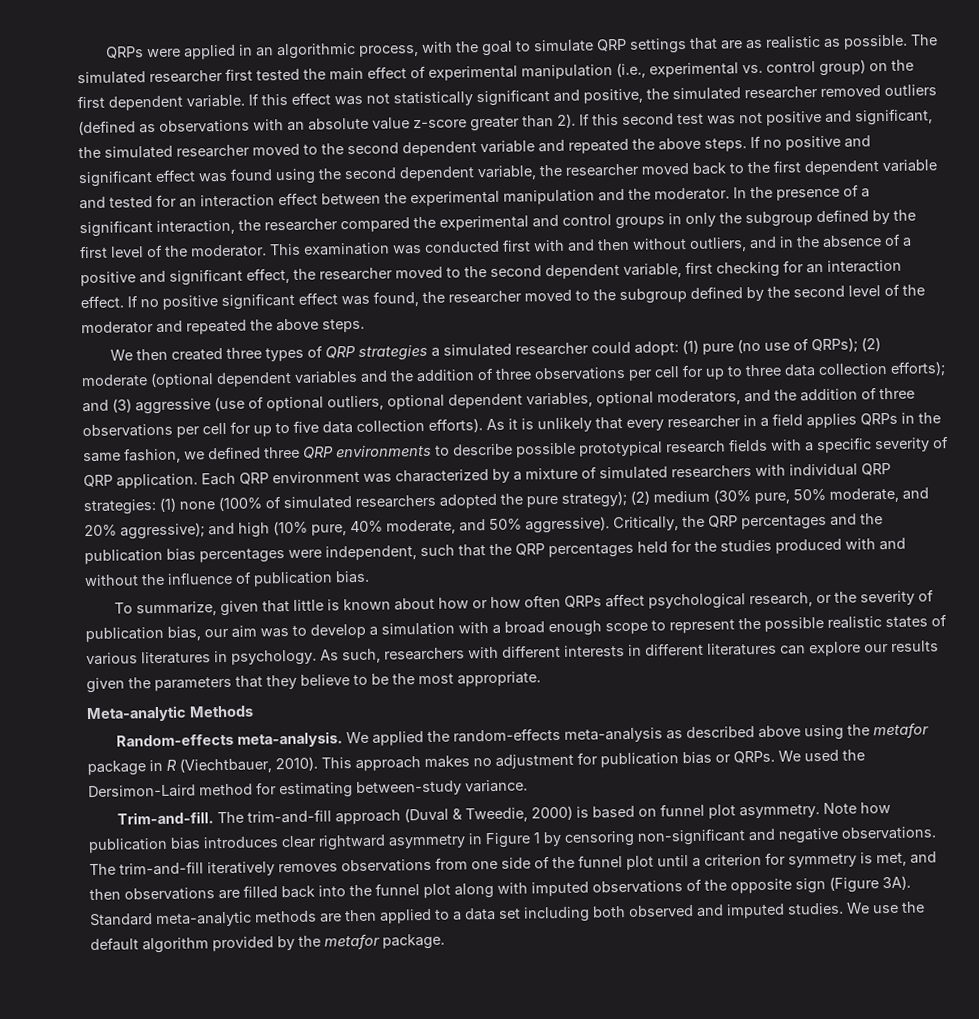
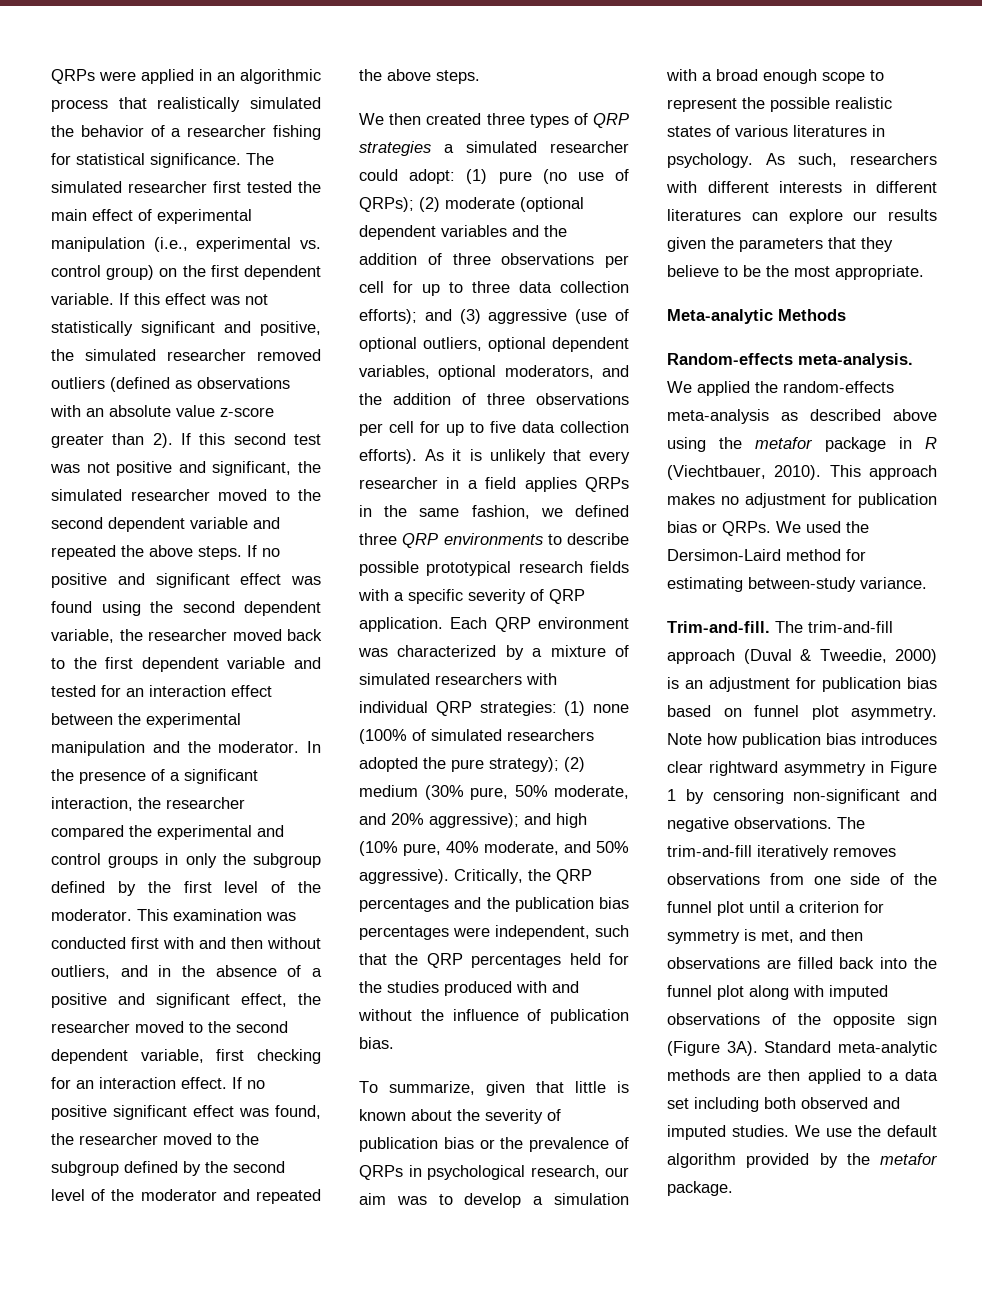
- QRPs were applied in an algorithmic process, with the goal to simulate QRP settings that are as realistic as possible.
+ QRPs were applied in an algorithmic process that realistically simulated the behavior of a researcher fishing for statistical significance.
- To summarize, given that little is known about how or how often QRPs affect psychological research, or the severity of publication bias, our aim was to develop a simulation with a broad enough scope to represent the possible realistic states of various literatures in psychology.
+ To summarize, given that little is known about the severity of publication bias or the prevalence of QRPs in psychological research, our aim was to develop a simulation with a broad enough scope to represent the possible realistic states of various literatures in psychology.
- The trim-and-fill approach (Duval & Tweedie, 2000) is based on funnel plot asymmetry.
+ The trim-and-fill approach (Duval & Tweedie, 2000) is an adjustment for publication bias based on funnel plot asymmetry.

